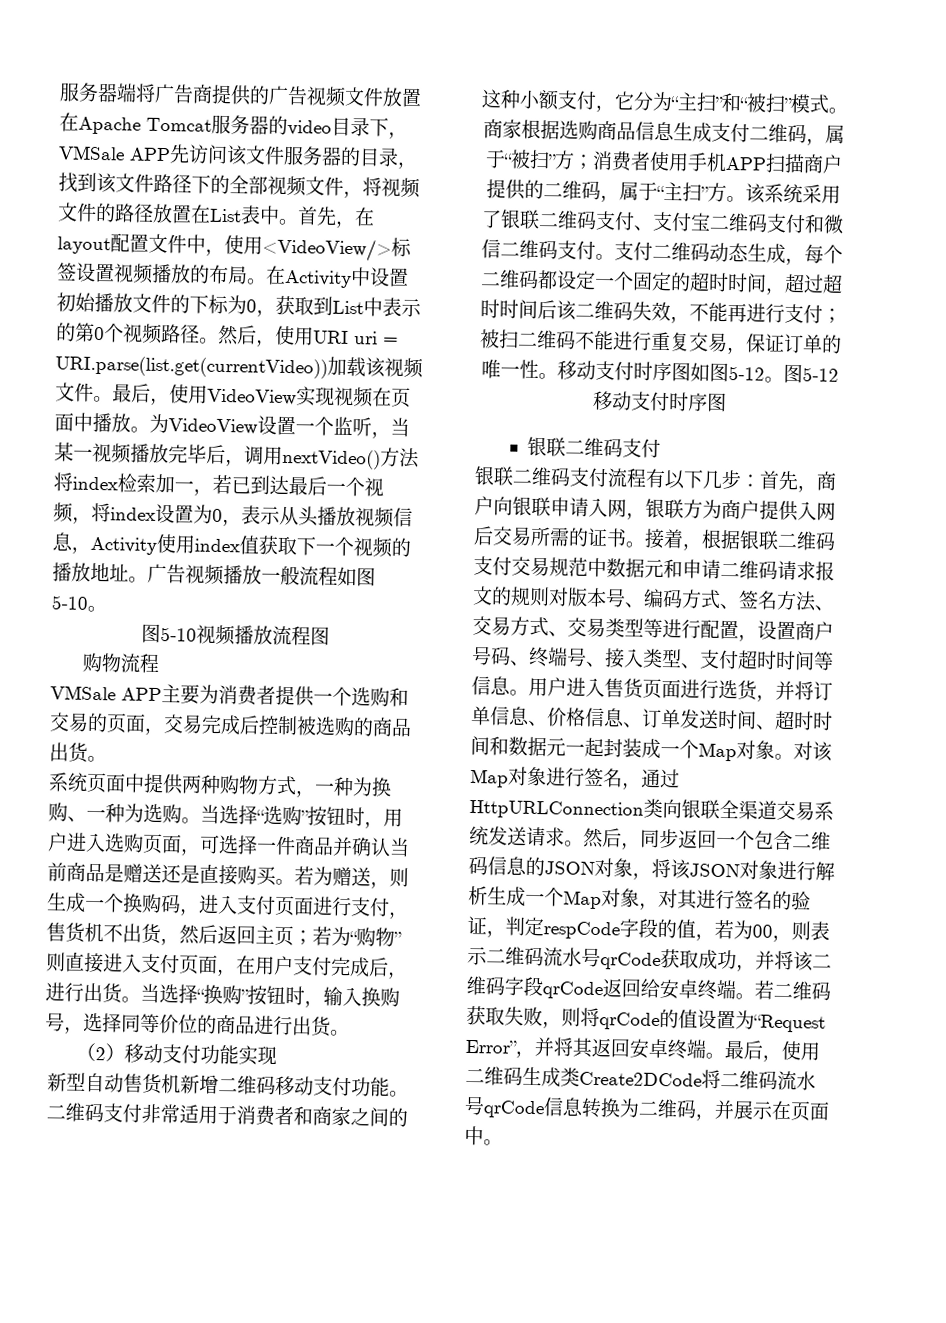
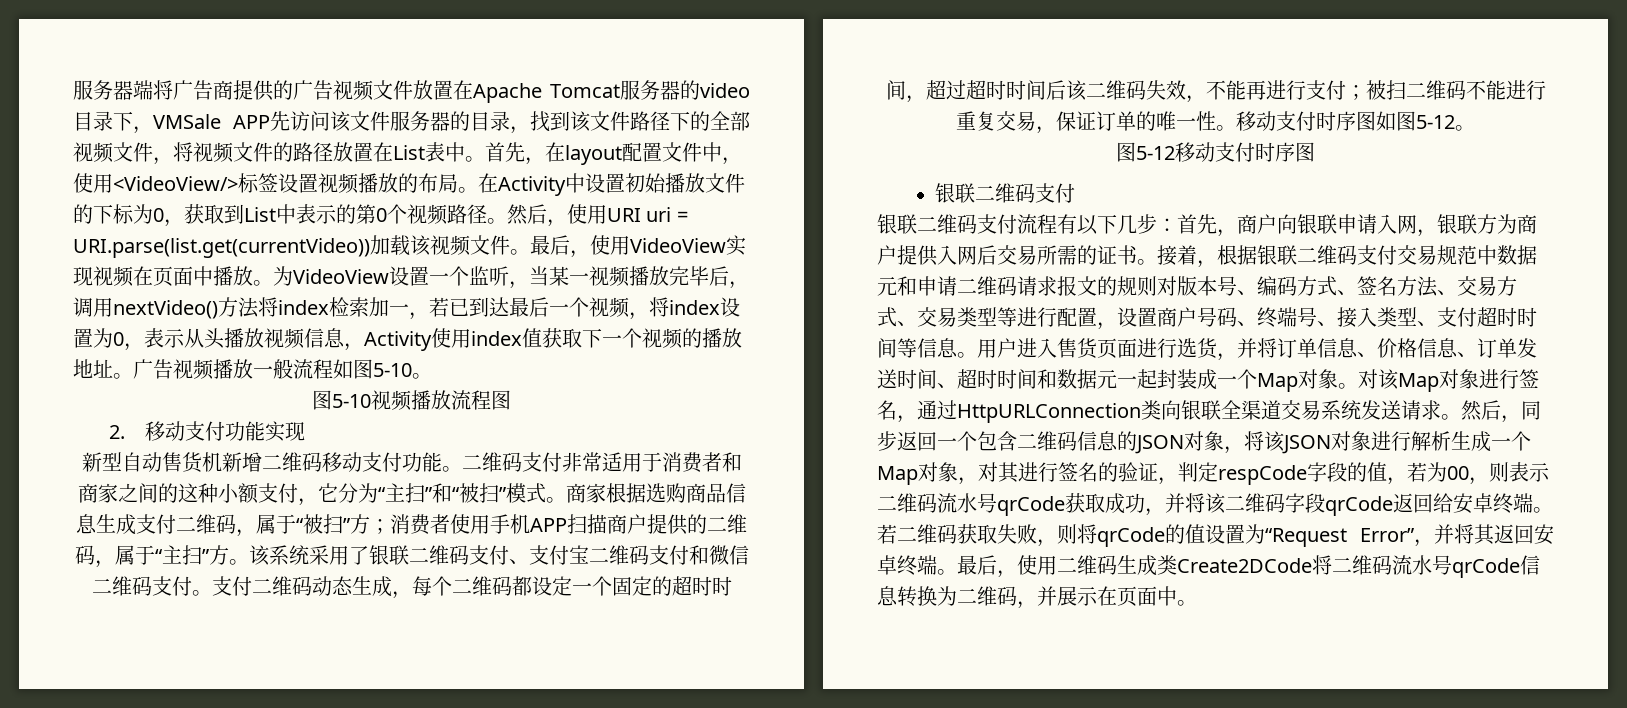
- 购物流程
- VMSale APP主要为消费者提供一个选购和交易的页面，交易完成后控制被选购的商品出货。
- 系统页面中提供两种购物方式，一种为换购、一种为选购。当选择“选购”按钮时，用户进入选购页面，可选择一件商品并确认当前商品是赠送还是直接购买。若为赠送，则生成一个换购码，进入支付页面进行支付，售货机不出货，然后返回主页；若为“购物”则直接进入支付页面，在用户支付完成后，进行出货。当选择“换购”按钮时，输入换购号，选择同等价位的商品进行出货。
- （2）移动支付功能实现
+ 2.移动支付功能实现
- 移动支付时序图如图5-12。图5-12移动支付时序图
+ 移动支付时序图如图5-12。
+ 图5-12移动支付时序图

